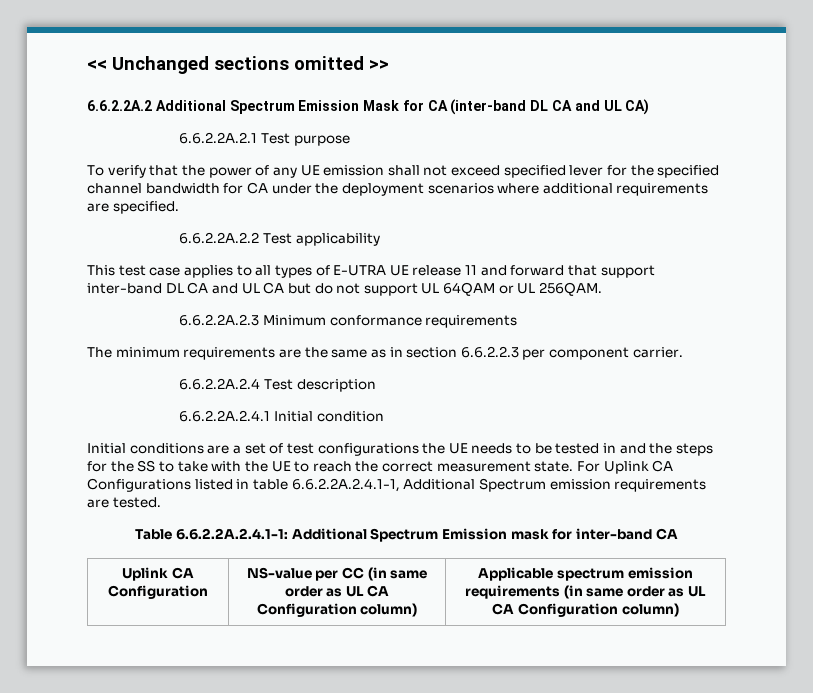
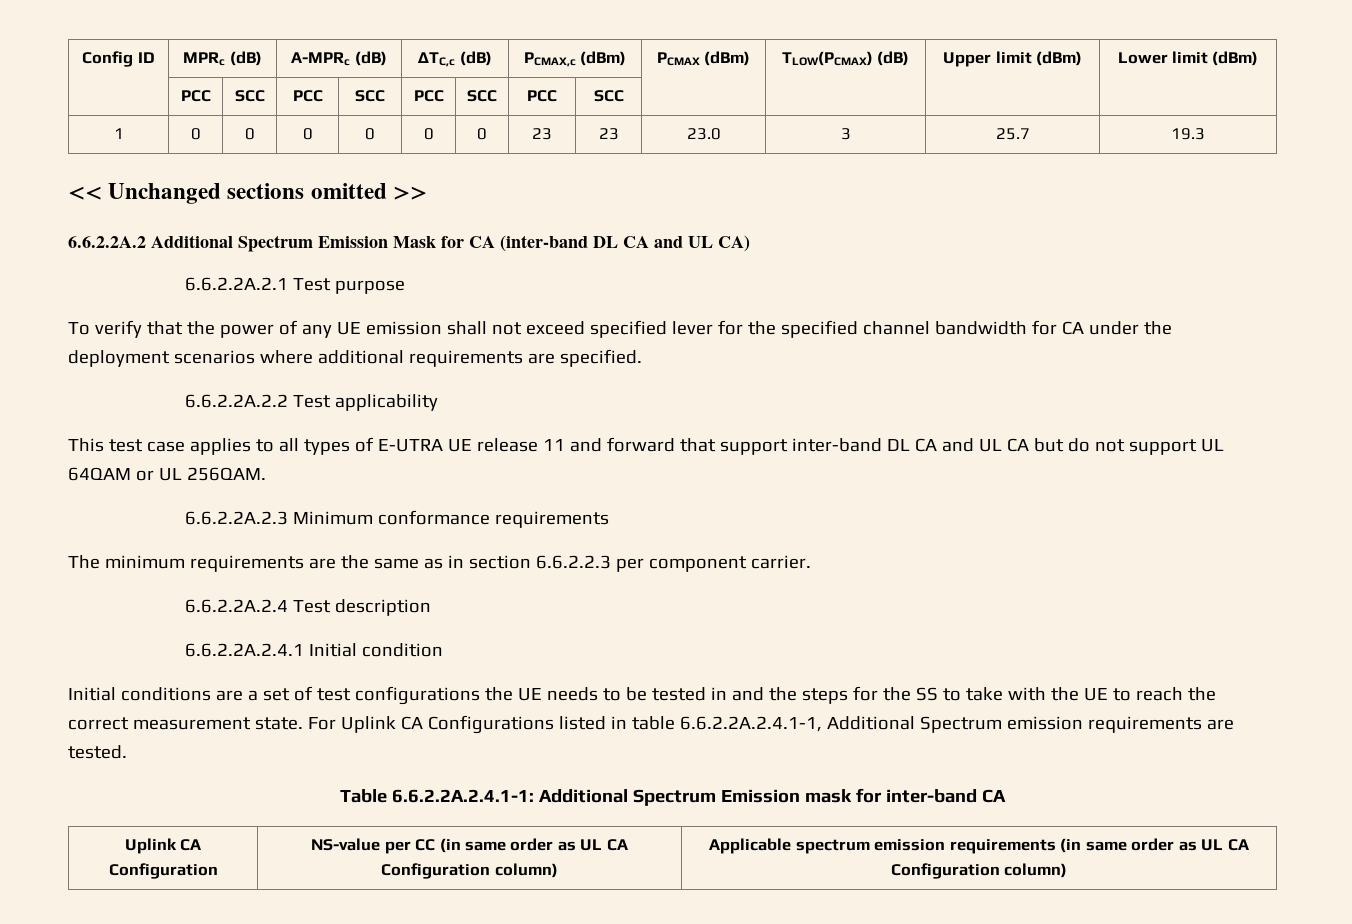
+ Config ID | MPRc (dB) | A-MPRc (dB) | ΔTC,c (dB) | PCMAX,c (dBm) | PCMAX (dBm) | TLOW(PCMAX) (dB) | Upper limit (dBm) | Lower limit (dBm)
+ | PCC | SCC | PCC | SCC | PCC | SCC | PCC | SCC | | | |
+ 1 | 0 | 0 | 0 | 0 | 0 | 0 | 23 | 23 | 23.0 | 3 | 25.7 | 19.3

